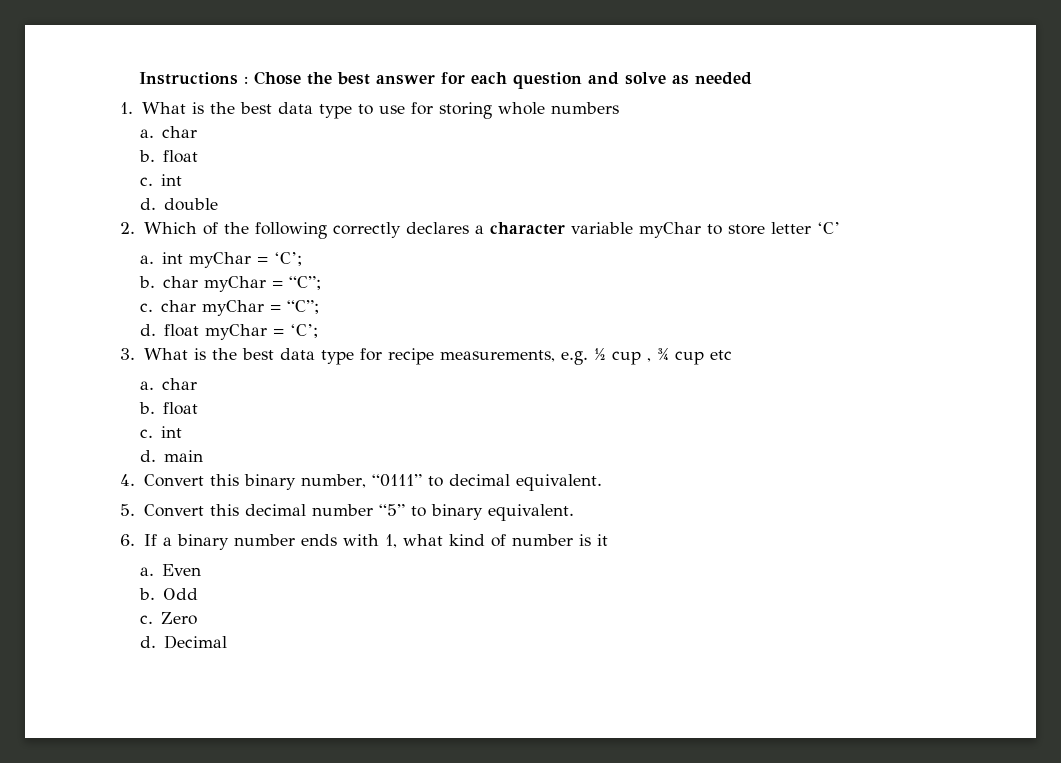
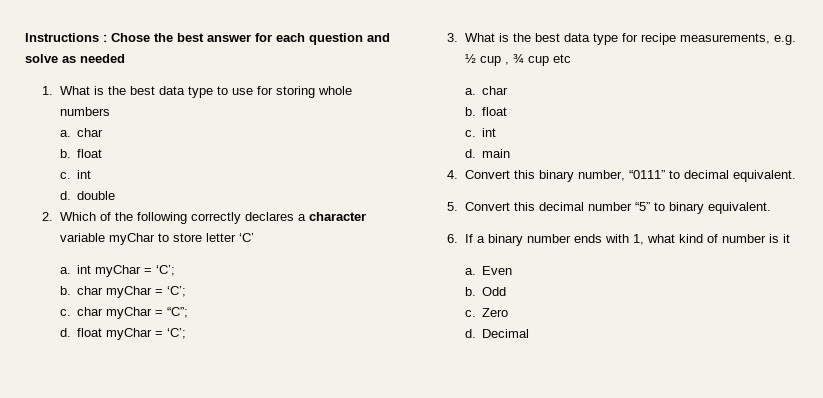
- b. char myChar = “C”;
+ b. char myChar = ‘C’;

